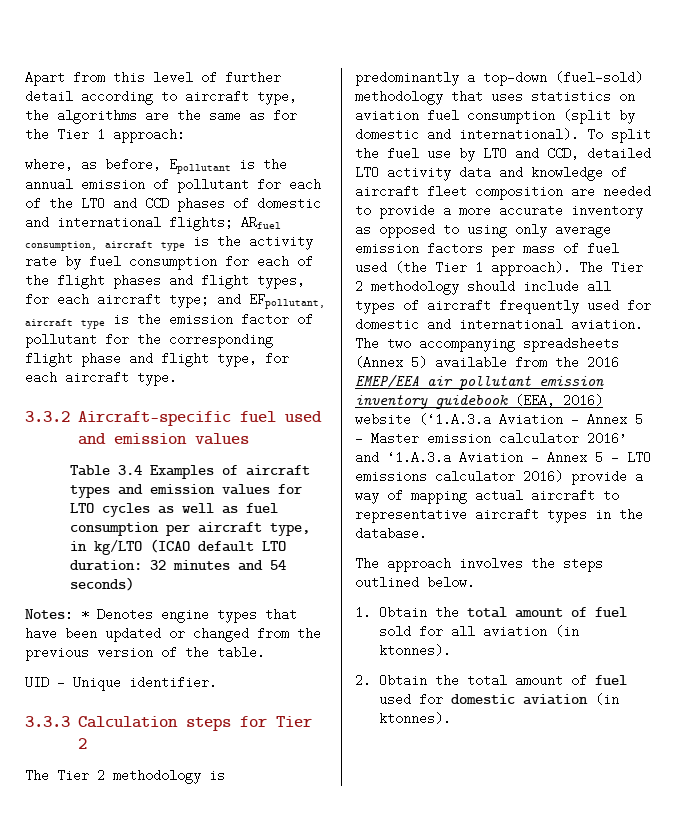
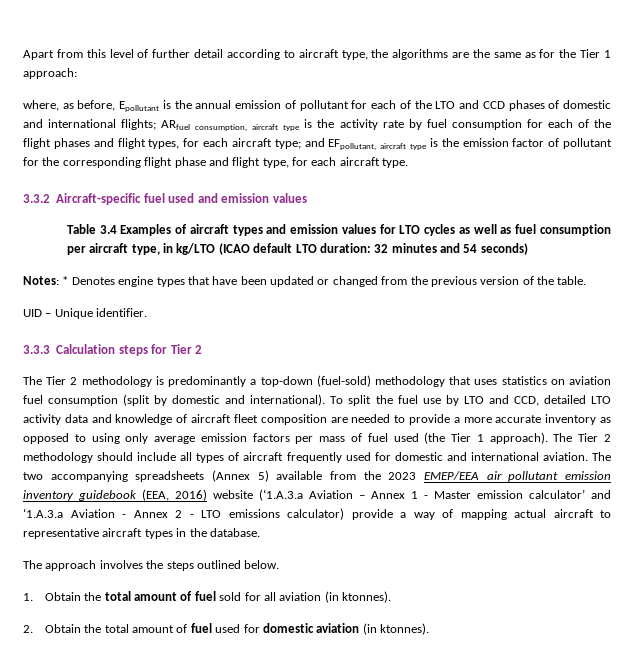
- The two accompanying spreadsheets (Annex 5) available from the 2016 EMEP/EEA air pollutant emission inventory guidebook (EEA, 2016) website (‘1.A.3.a Aviation – Annex 5 - Master emission calculator 2016’ and ‘1.A.3.a Aviation - Annex 5 - LTO emissions calculator 2016) provide a way of mapping actual aircraft to representative aircraft types in the database.
+ The two accompanying spreadsheets (Annex 5) available from the 2023 EMEP/EEA air pollutant emission inventory guidebook (EEA, 2016) website (‘1.A.3.a Aviation – Annex 1 - Master emission calculator’ and ‘1.A.3.a Aviation - Annex 2 - LTO emissions calculator) provide a way of mapping actual aircraft to representative aircraft types in the database.

